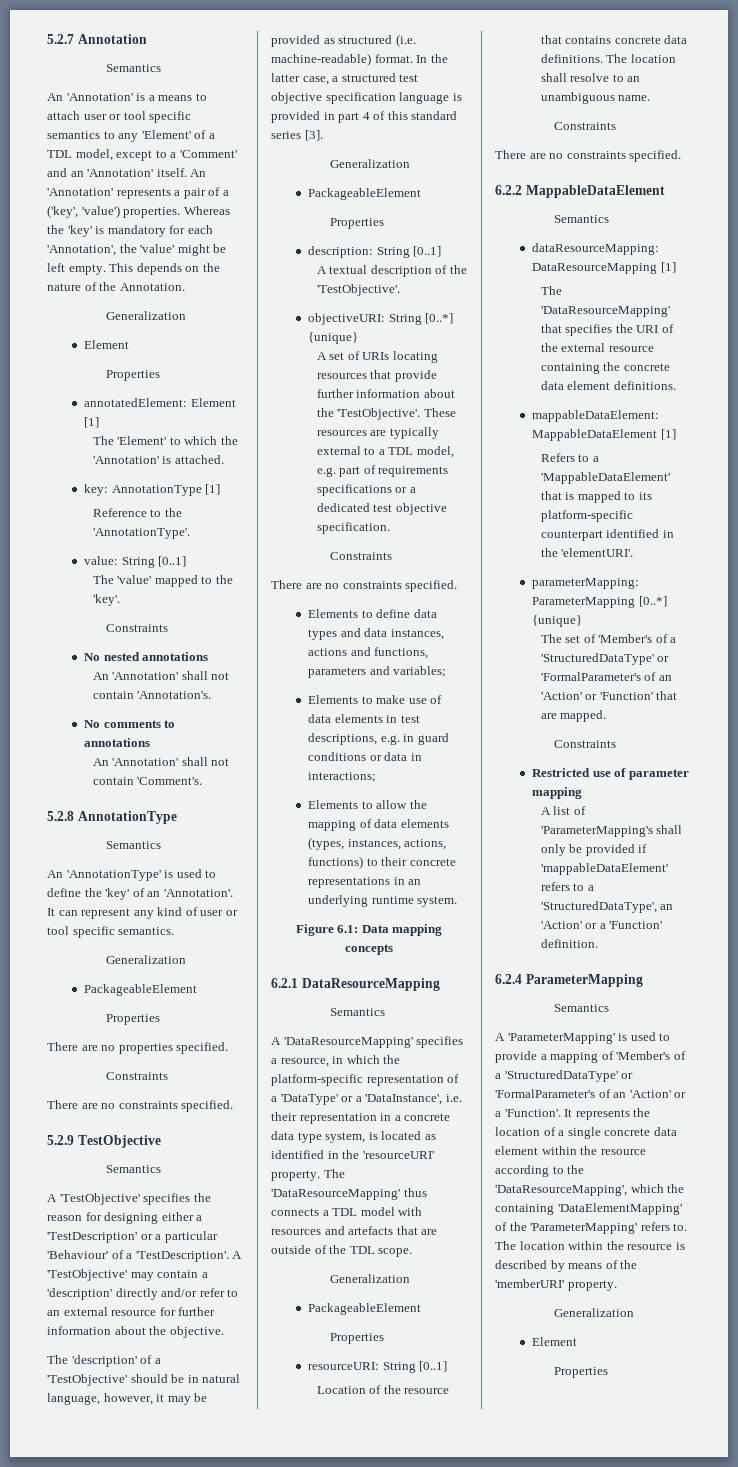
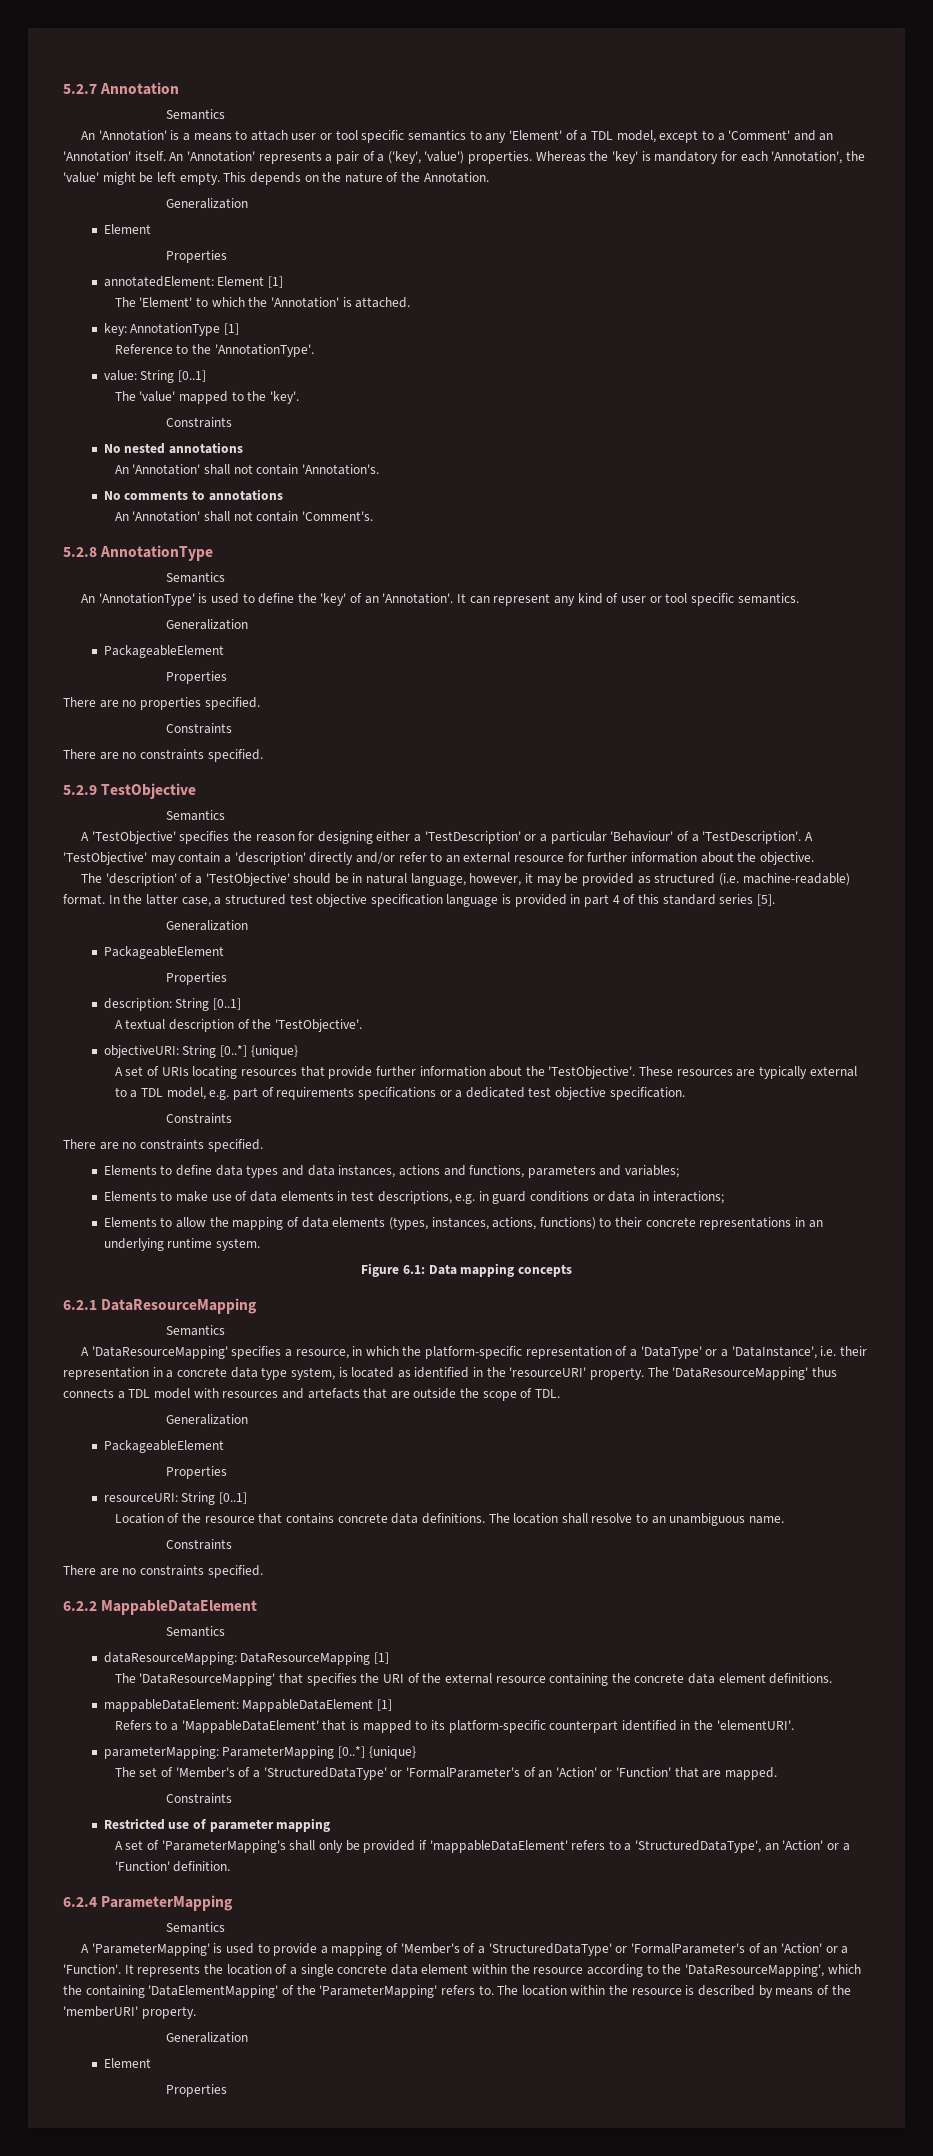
- In the latter case, a structured test objective specification language is provided in part 4 of this standard series [3].
+ In the latter case, a structured test objective specification language is provided in part 4 of this standard series [5].
- The 'DataResourceMapping' thus connects a TDL model with resources and artefacts that are outside of the TDL scope.
+ The 'DataResourceMapping' thus connects a TDL model with resources and artefacts that are outside the scope of TDL.
- A list of 'ParameterMapping's shall only be provided if 'mappableDataElement' refers to a 'StructuredDataType', an 'Action' or a 'Function' definition.
+ A set of 'ParameterMapping's shall only be provided if 'mappableDataElement' refers to a 'StructuredDataType', an 'Action' or a 'Function' definition.

